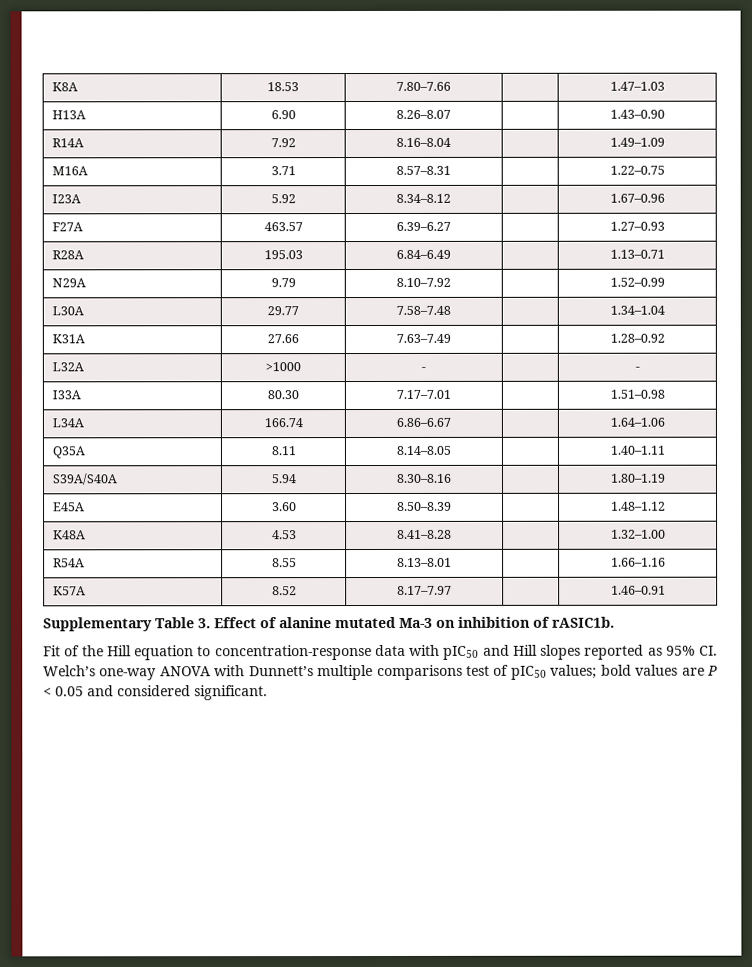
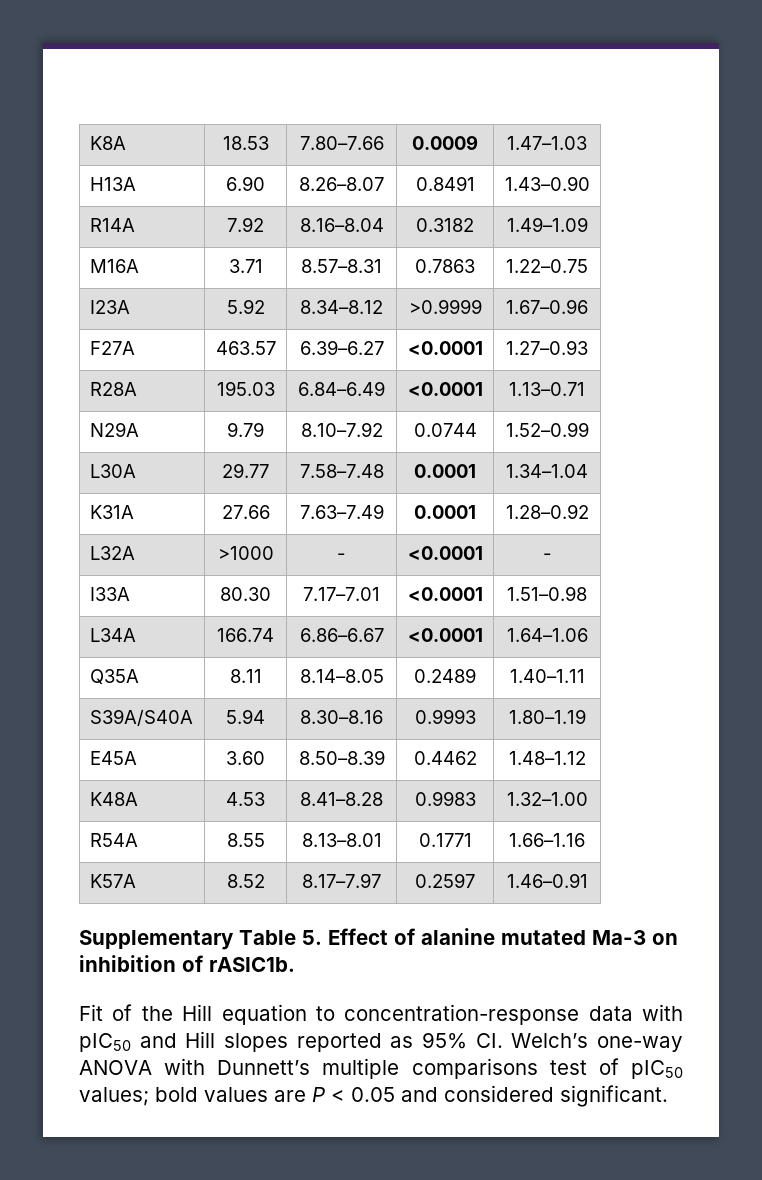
- K8A | 18.53 | 7.80–7.66 | | 1.47–1.03
+ K8A | 18.53 | 7.80–7.66 | 0.0009 | 1.47–1.03
- H13A | 6.90 | 8.26–8.07 | | 1.43–0.90
+ H13A | 6.90 | 8.26–8.07 | 0.8491 | 1.43–0.90
- R14A | 7.92 | 8.16–8.04 | | 1.49–1.09
+ R14A | 7.92 | 8.16–8.04 | 0.3182 | 1.49–1.09
- M16A | 3.71 | 8.57–8.31 | | 1.22–0.75
+ M16A | 3.71 | 8.57–8.31 | 0.7863 | 1.22–0.75
- I23A | 5.92 | 8.34–8.12 | | 1.67–0.96
+ I23A | 5.92 | 8.34–8.12 | >0.9999 | 1.67–0.96
- F27A | 463.57 | 6.39–6.27 | | 1.27–0.93
+ F27A | 463.57 | 6.39–6.27 | <0.0001 | 1.27–0.93
- R28A | 195.03 | 6.84–6.49 | | 1.13–0.71
+ R28A | 195.03 | 6.84–6.49 | <0.0001 | 1.13–0.71
- N29A | 9.79 | 8.10–7.92 | | 1.52–0.99
+ N29A | 9.79 | 8.10–7.92 | 0.0744 | 1.52–0.99
- L30A | 29.77 | 7.58–7.48 | | 1.34–1.04
+ L30A | 29.77 | 7.58–7.48 | 0.0001 | 1.34–1.04
- K31A | 27.66 | 7.63–7.49 | | 1.28–0.92
+ K31A | 27.66 | 7.63–7.49 | 0.0001 | 1.28–0.92
- L32A | >1000 | - | | -
+ L32A | >1000 | - | <0.0001 | -
- I33A | 80.30 | 7.17–7.01 | | 1.51–0.98
+ I33A | 80.30 | 7.17–7.01 | <0.0001 | 1.51–0.98
- L34A | 166.74 | 6.86–6.67 | | 1.64–1.06
+ L34A | 166.74 | 6.86–6.67 | <0.0001 | 1.64–1.06
- Q35A | 8.11 | 8.14–8.05 | | 1.40–1.11
+ Q35A | 8.11 | 8.14–8.05 | 0.2489 | 1.40–1.11
- S39A/S40A | 5.94 | 8.30–8.16 | | 1.80–1.19
+ S39A/S40A | 5.94 | 8.30–8.16 | 0.9993 | 1.80–1.19
- E45A | 3.60 | 8.50–8.39 | | 1.48–1.12
+ E45A | 3.60 | 8.50–8.39 | 0.4462 | 1.48–1.12
- K48A | 4.53 | 8.41–8.28 | | 1.32–1.00
+ K48A | 4.53 | 8.41–8.28 | 0.9983 | 1.32–1.00
- R54A | 8.55 | 8.13–8.01 | | 1.66–1.16
+ R54A | 8.55 | 8.13–8.01 | 0.1771 | 1.66–1.16
- K57A | 8.52 | 8.17–7.97 | | 1.46–0.91
+ K57A | 8.52 | 8.17–7.97 | 0.2597 | 1.46–0.91
- Supplementary Table 3. Effect of alanine mutated Ma-3 on inhibition of rASIC1b.
+ Supplementary Table 5. Effect of alanine mutated Ma-3 on inhibition of rASIC1b.

